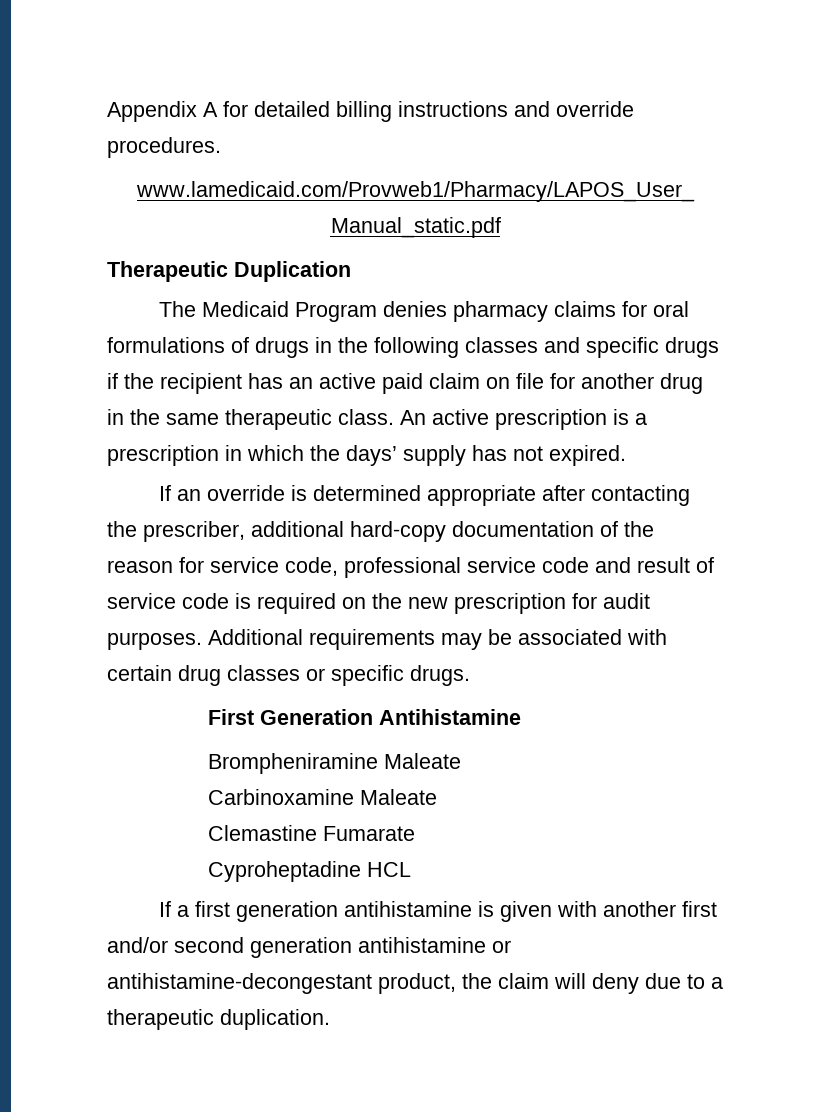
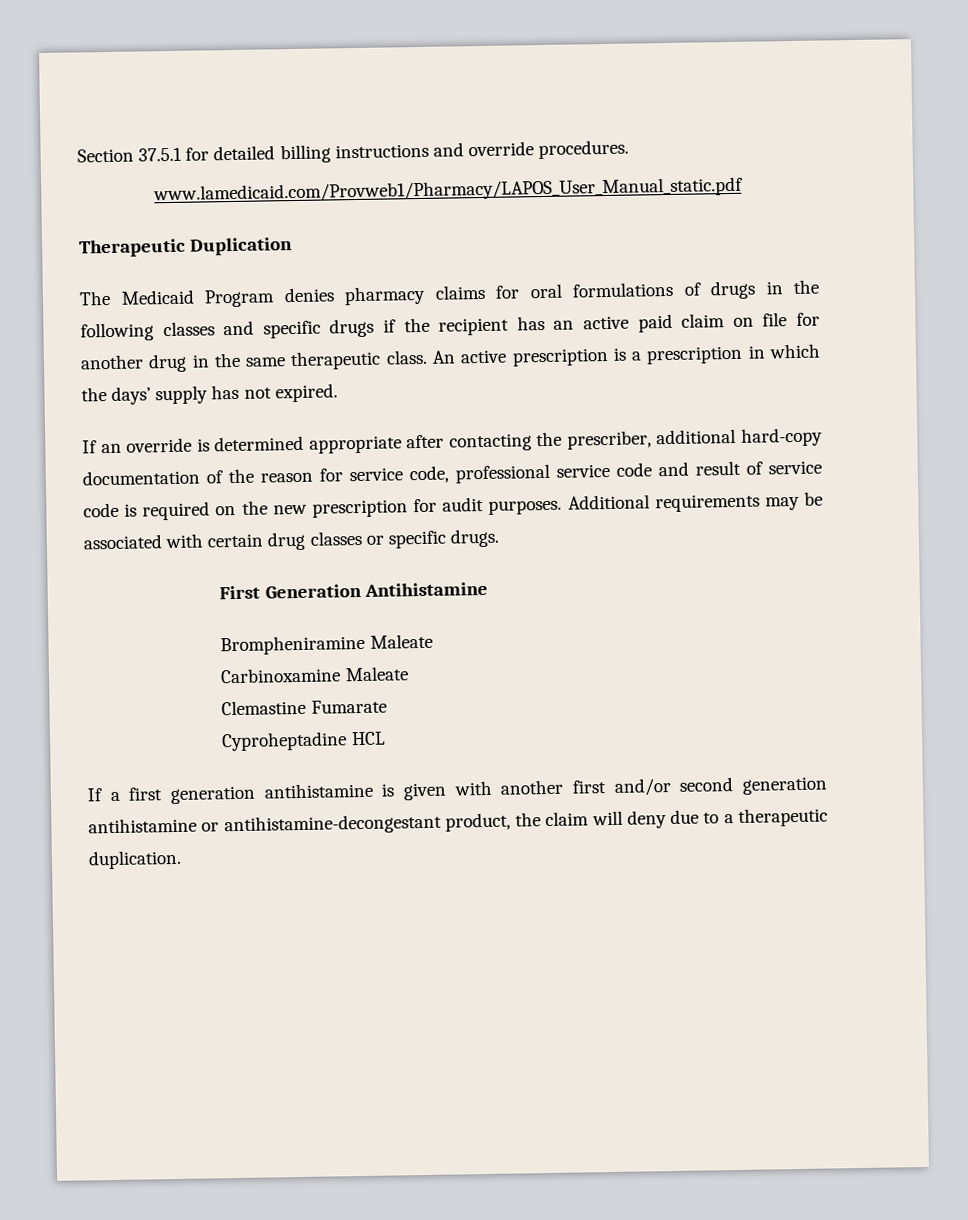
- Appendix A for detailed billing instructions and override procedures.
+ Section 37.5.1 for detailed billing instructions and override procedures.

